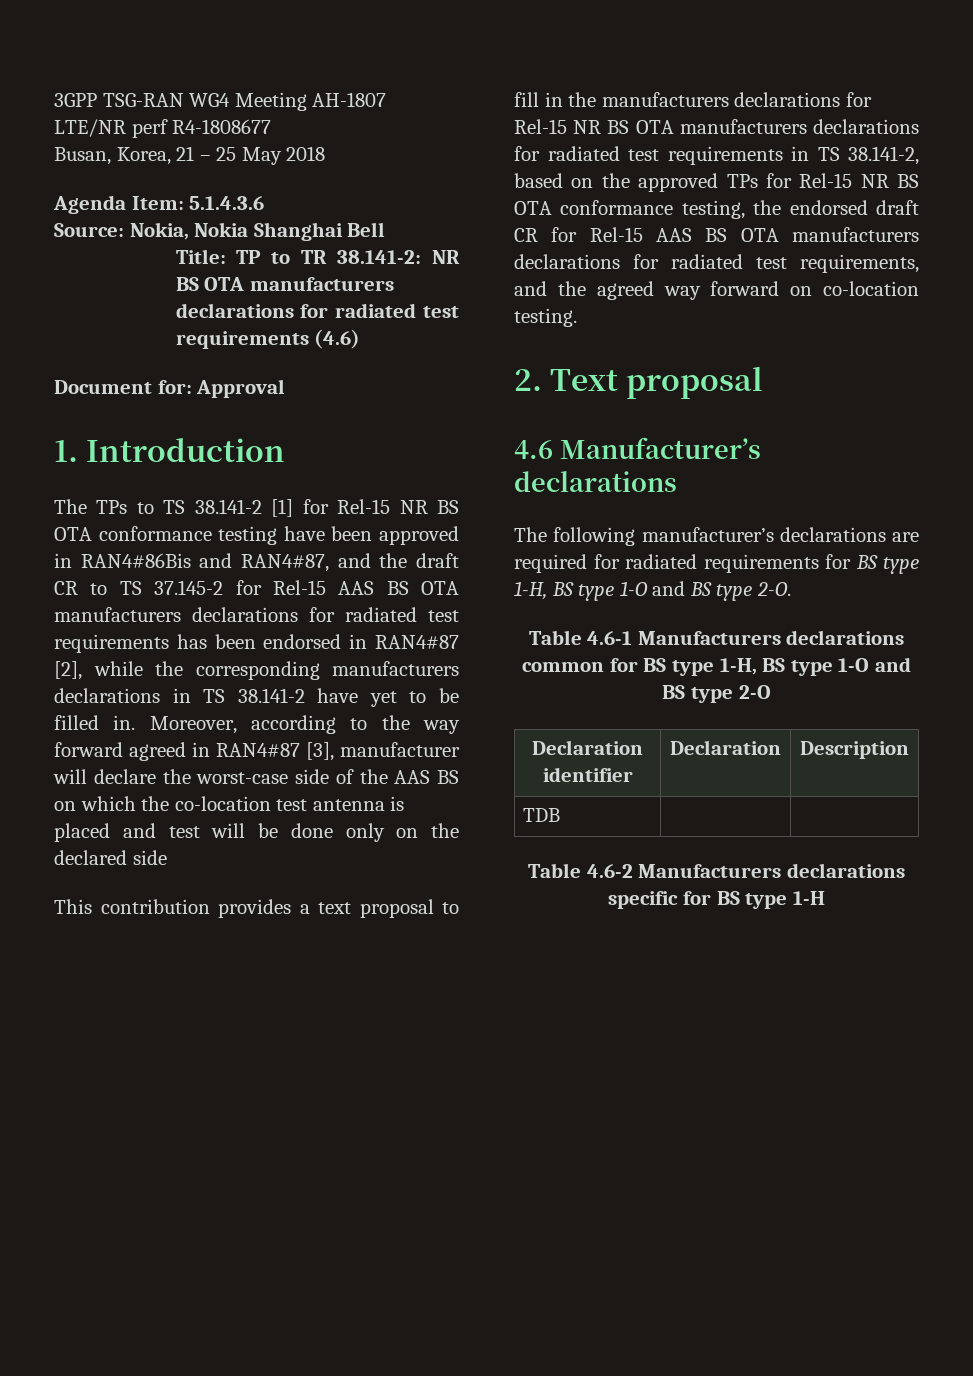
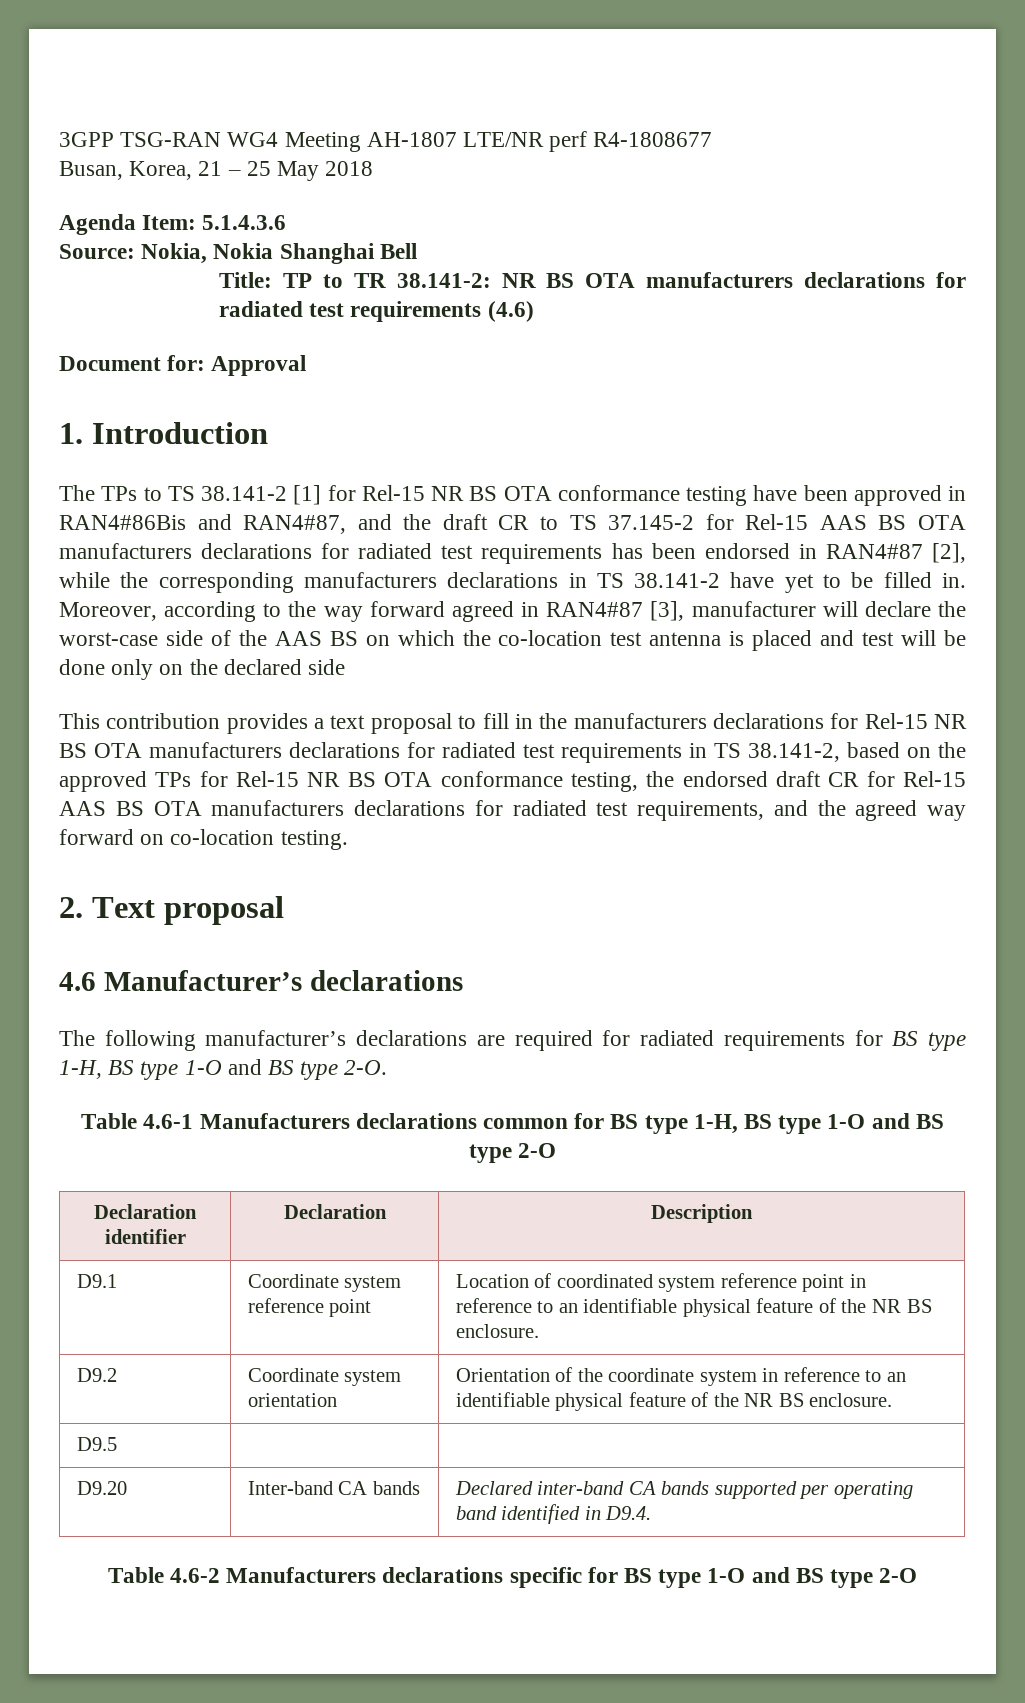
- TDB | |
+ D9.1 | Coordinate system reference point | Location of coordinated system reference point in reference to an identifiable physical feature of the NR BS enclosure.
+ D9.2 | Coordinate system orientation | Orientation of the coordinate system in reference to an identifiable physical feature of the NR BS enclosure.
+ D9.5 | |
+ D9.20 | Inter-band CA bands | Declared inter-band CA bands supported per operating band identified in D9.4.
- Table 4.6-2 Manufacturers declarations specific for BS type 1-H
+ Table 4.6-2 Manufacturers declarations specific for BS type 1-O and BS type 2-O

